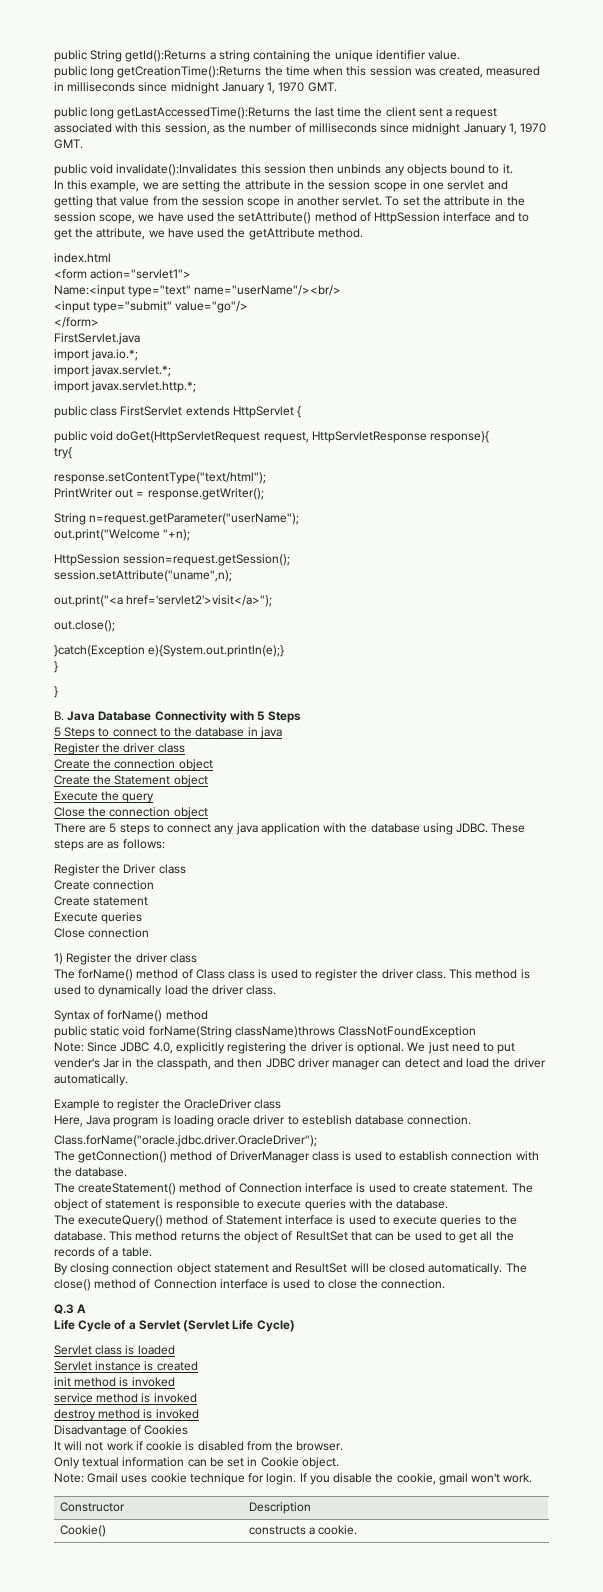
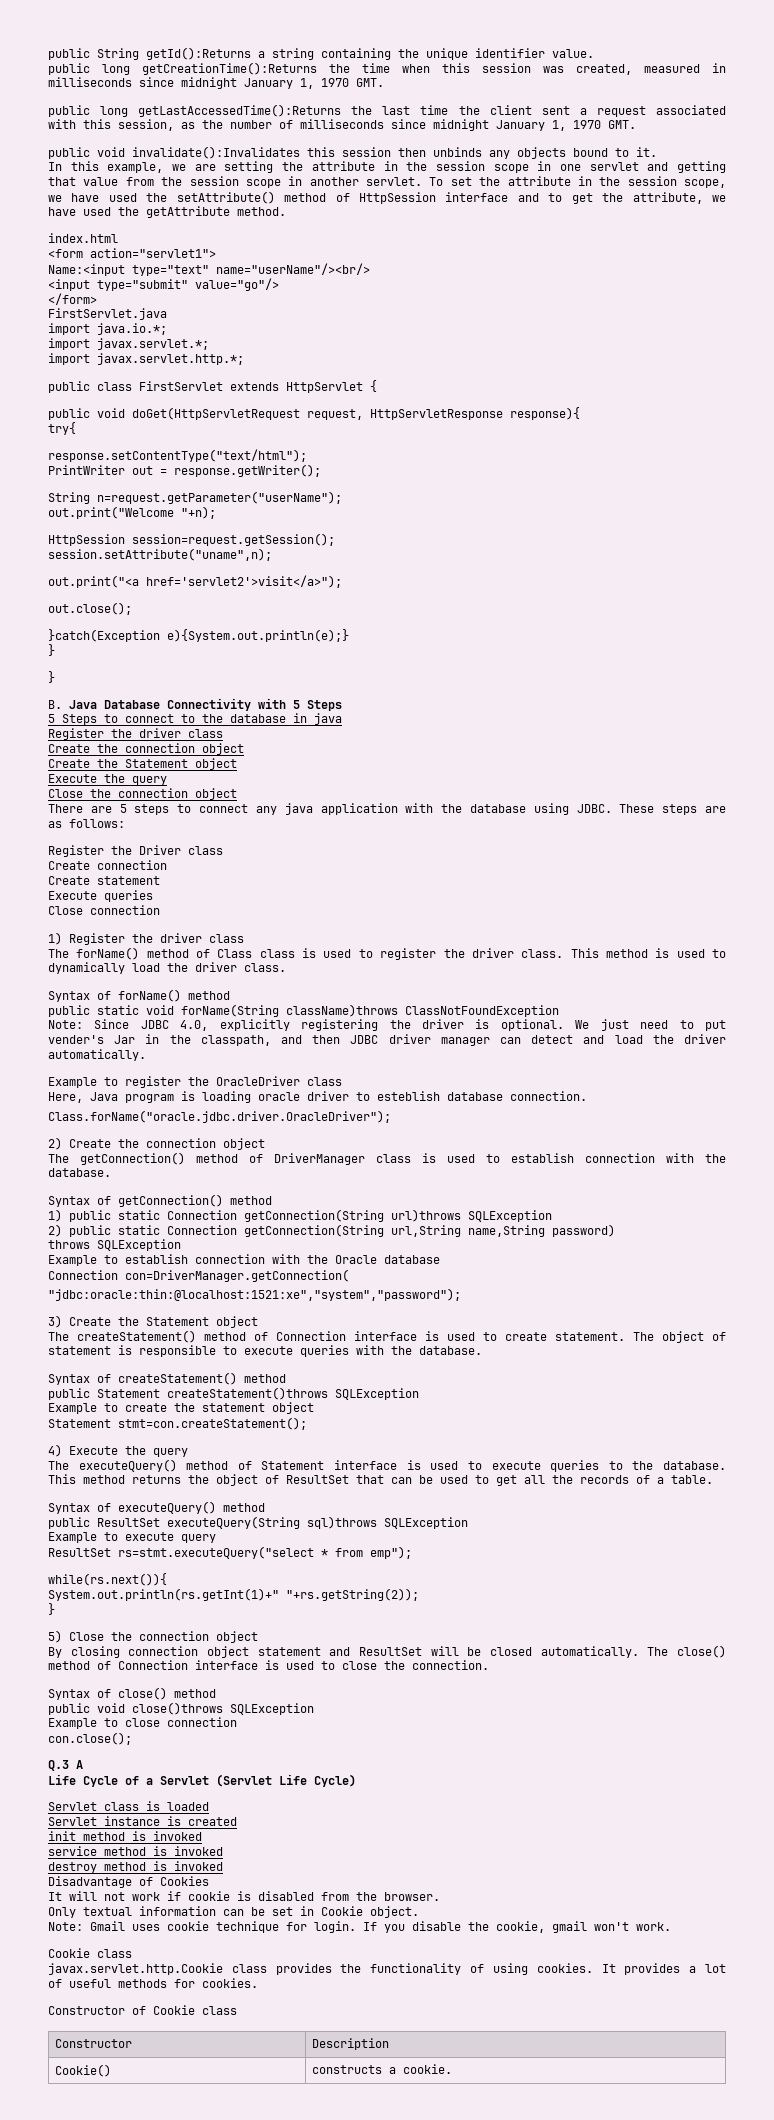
+ 2) Create the connection object
+ Syntax of getConnection() method
+ 1) public static Connection getConnection(String url)throws SQLException
+ 2) public static Connection getConnection(String url,String name,String password)
+ throws SQLException
+ Example to establish connection with the Oracle database
+ Connection con=DriverManager.getConnection(
+ "jdbc:oracle:thin:@localhost:1521:xe","system","password");
+ 3) Create the Statement object
+ Syntax of createStatement() method
+ public Statement createStatement()throws SQLException
+ Example to create the statement object
+ Statement stmt=con.createStatement();
+ 4) Execute the query
+ Syntax of executeQuery() method
+ public ResultSet executeQuery(String sql)throws SQLException
+ Example to execute query
+ ResultSet rs=stmt.executeQuery("select * from emp");
+ while(rs.next()){
+ System.out.println(rs.getInt(1)+" "+rs.getString(2));
+ }
+ 5) Close the connection object
+ Syntax of close() method
+ public void close()throws SQLException
+ Example to close connection
+ con.close();
  If you disable the cookie, gmail won't work.
+ Cookie class
+ javax.servlet.http.Cookie class provides the functionality of using cookies. It provides a lot of useful methods for cookies.
+ Constructor of Cookie class

